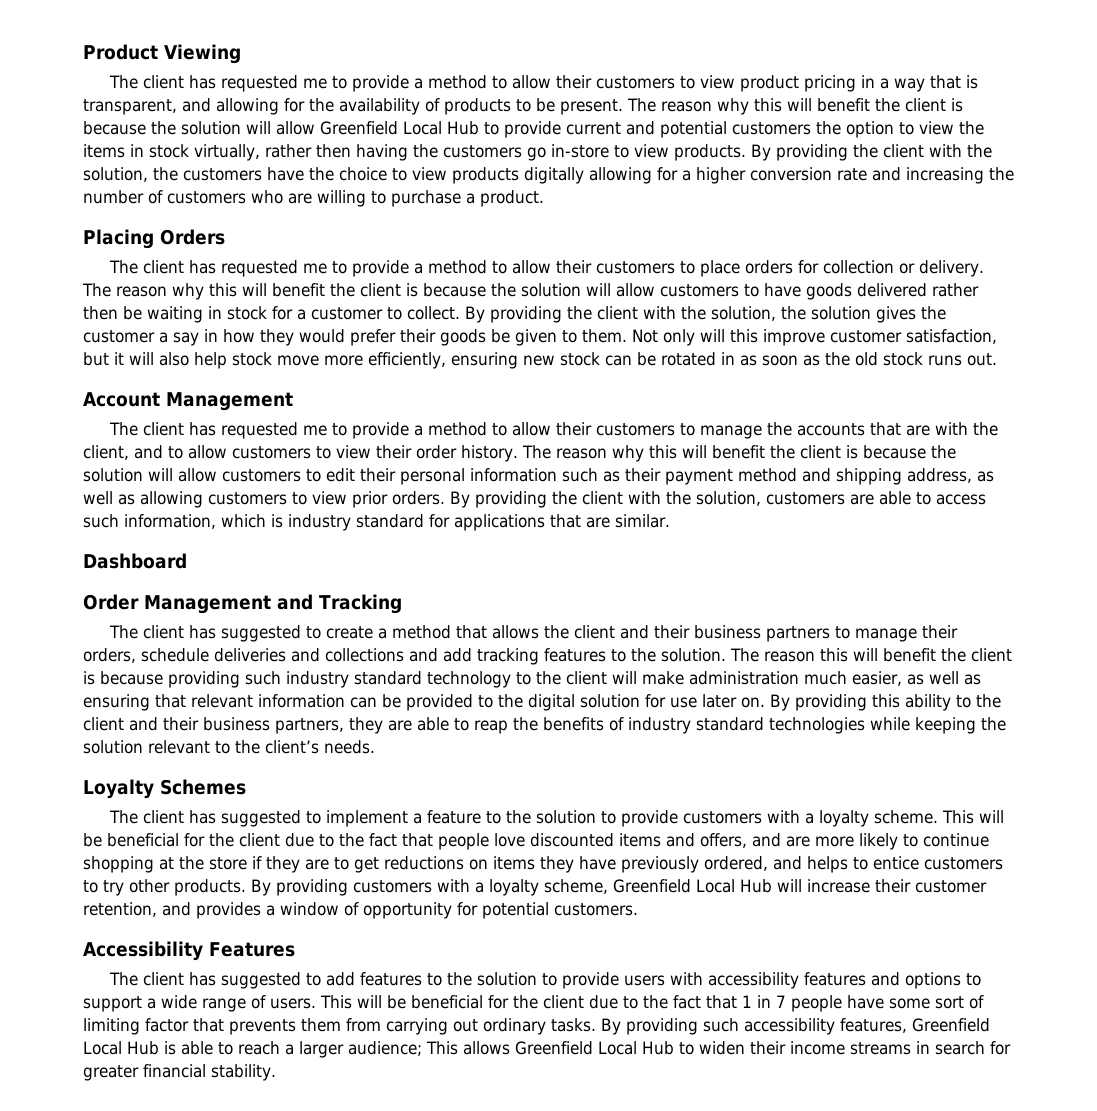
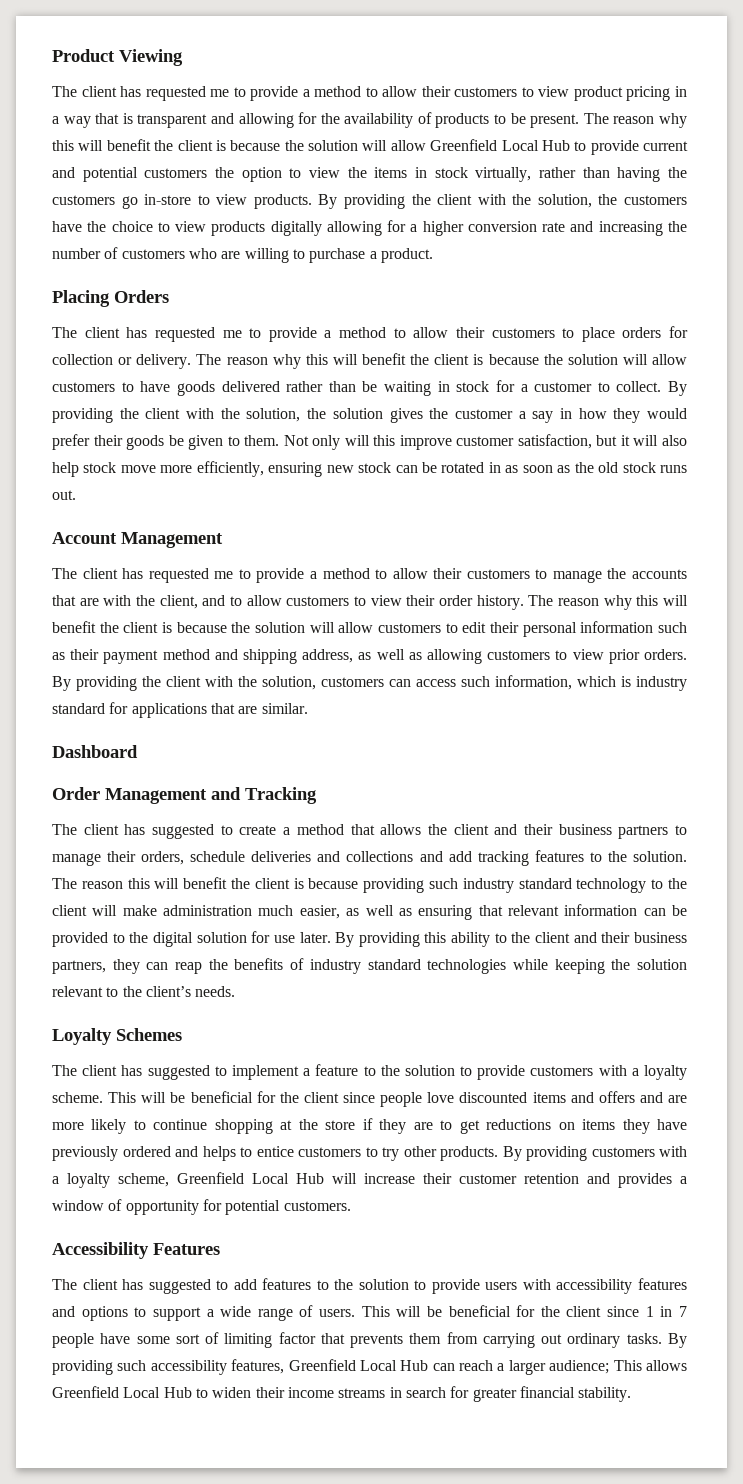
- The client has requested me to provide a method to allow their customers to view product pricing in a way that is transparent, and allowing for the availability of products to be present.
+ The client has requested me to provide a method to allow their customers to view product pricing in a way that is transparent and allowing for the availability of products to be present.
- The reason why this will benefit the client is because the solution will allow Greenfield Local Hub to provide current and potential customers the option to view the items in stock virtually, rather then having the customers go in-store to view products.
+ The reason why this will benefit the client is because the solution will allow Greenfield Local Hub to provide current and potential customers the option to view the items in stock virtually, rather than having the customers go in-store to view products.
- The reason why this will benefit the client is because the solution will allow customers to have goods delivered rather then be waiting in stock for a customer to collect.
+ The reason why this will benefit the client is because the solution will allow customers to have goods delivered rather than be waiting in stock for a customer to collect.
- By providing the client with the solution, customers are able to access such information, which is industry standard for applications that are similar.
+ By providing the client with the solution, customers can access such information, which is industry standard for applications that are similar.
- The reason this will benefit the client is because providing such industry standard technology to the client will make administration much easier, as well as ensuring that relevant information can be provided to the digital solution for use later on.
+ The reason this will benefit the client is because providing such industry standard technology to the client will make administration much easier, as well as ensuring that relevant information can be provided to the digital solution for use later.
- By providing this ability to the client and their business partners, they are able to reap the benefits of industry standard technologies while keeping the solution relevant to the client’s needs.
+ By providing this ability to the client and their business partners, they can reap the benefits of industry standard technologies while keeping the solution relevant to the client’s needs.
- This will be beneficial for the client due to the fact that people love discounted items and offers, and are more likely to continue shopping at the store if they are to get reductions on items they have previously ordered, and helps to entice customers to try other products.
+ This will be beneficial for the client since people love discounted items and offers and are more likely to continue shopping at the store if they are to get reductions on items they have previously ordered and helps to entice customers to try other products.
- By providing customers with a loyalty scheme, Greenfield Local Hub will increase their customer retention, and provides a window of opportunity for potential customers.
+ By providing customers with a loyalty scheme, Greenfield Local Hub will increase their customer retention and provides a window of opportunity for potential customers.
- This will be beneficial for the client due to the fact that 1 in 7 people have some sort of limiting factor that prevents them from carrying out ordinary tasks.
+ This will be beneficial for the client since 1 in 7 people have some sort of limiting factor that prevents them from carrying out ordinary tasks.
- By providing such accessibility features, Greenfield Local Hub is able to reach a larger audience; This allows Greenfield Local Hub to widen their income streams in search for greater financial stability.
+ By providing such accessibility features, Greenfield Local Hub can reach a larger audience; This allows Greenfield Local Hub to widen their income streams in search for greater financial stability.

